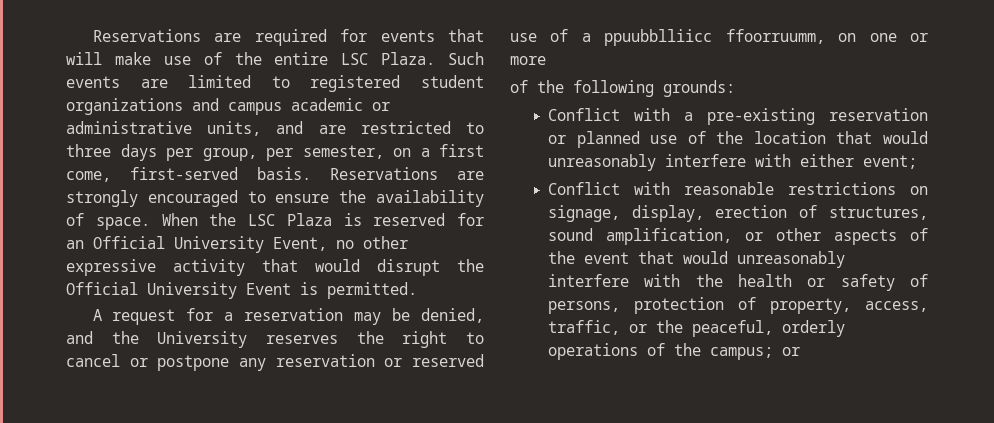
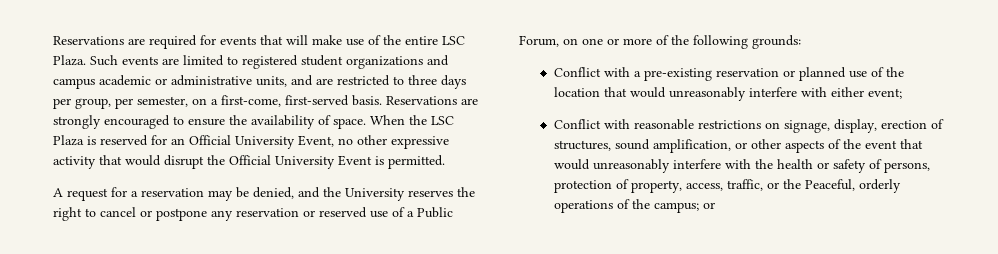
- Such events are limited to registered student organizations and campus academic or administrative units, and are restricted to three days per group, per semester, on a first come, first-served basis.
+ Such events are limited to registered student organizations and campus academic or administrative units, and are restricted to three days per group, per semester, on a first-come, first-served basis.
- A request for a reservation may be denied, and the University reserves the right to cancel or postpone any reservation or reserved use of a ppuubblliicc ffoorruumm, on one or more
- of the following grounds:
+ A request for a reservation may be denied, and the University reserves the right to cancel or postpone any reservation or reserved use of a Public Forum, on one or more of the following grounds:
- Conflict with reasonable restrictions on signage, display, erection of structures, sound amplification, or other aspects of the event that would unreasonably interfere with the health or safety of persons, protection of property, access, traffic, or the peaceful, orderly operations of the campus; or
+ Conflict with reasonable restrictions on signage, display, erection of structures, sound amplification, or other aspects of the event that would unreasonably interfere with the health or safety of persons, protection of property, access, traffic, or the Peaceful, orderly operations of the campus; or

